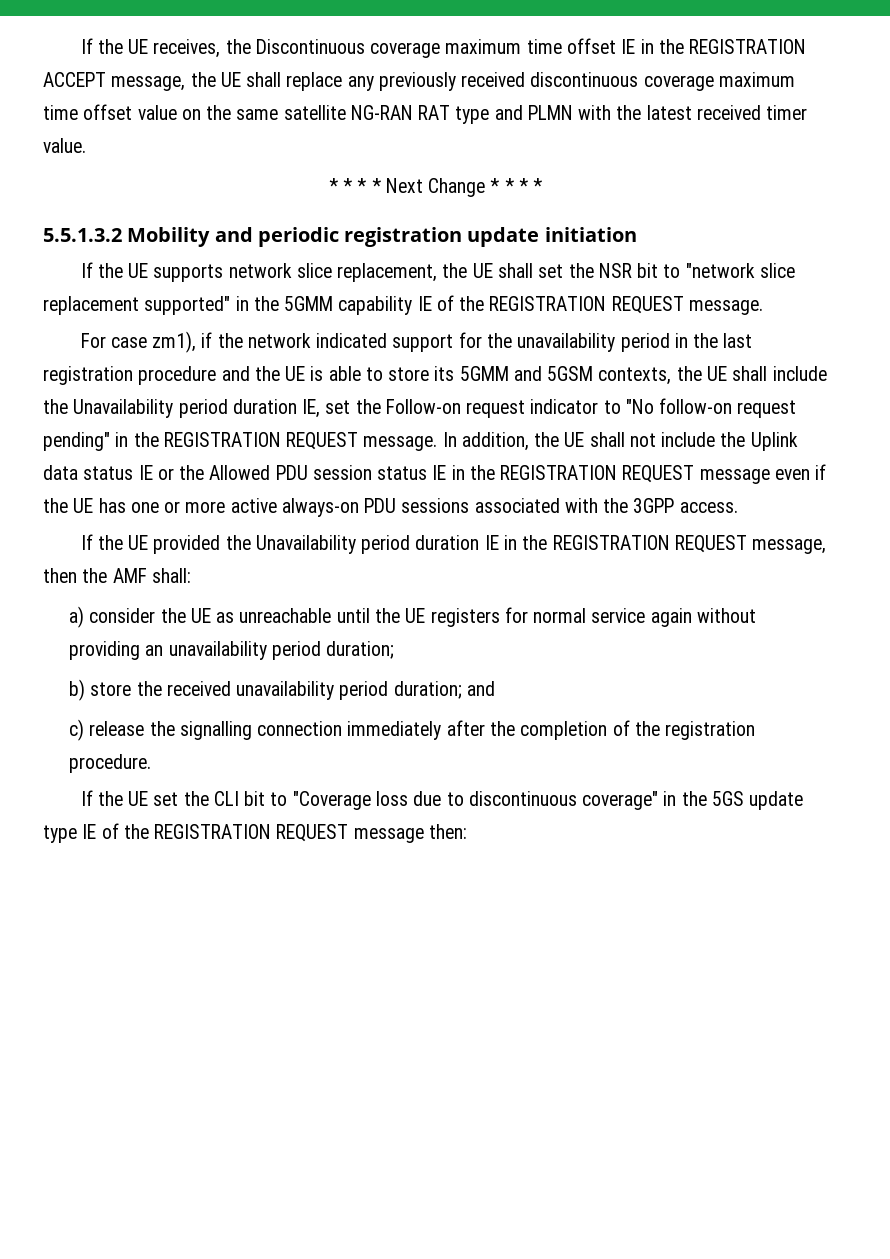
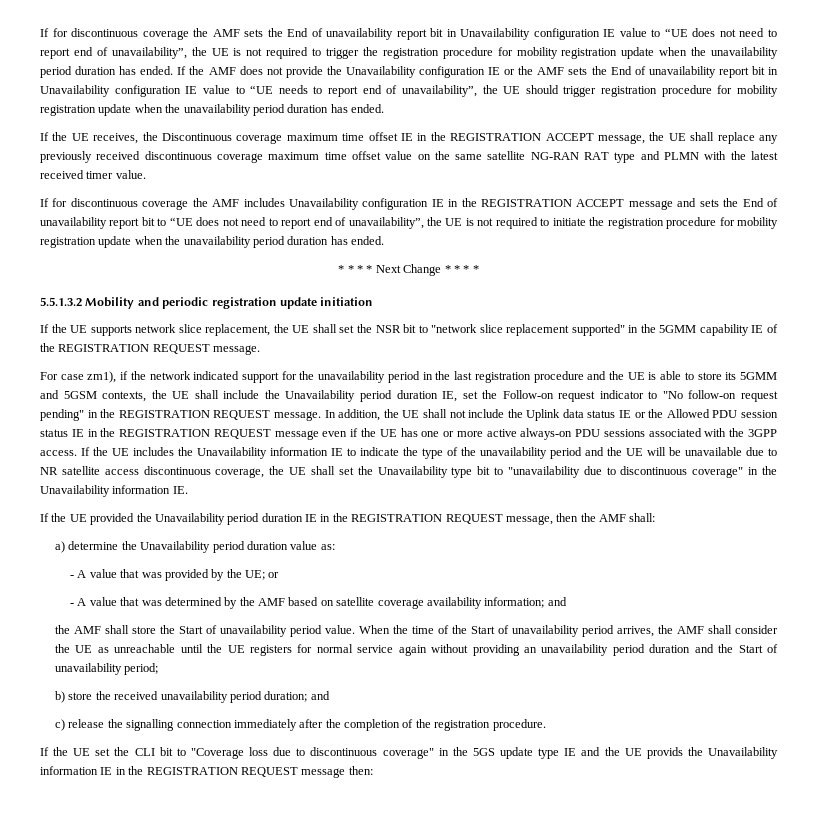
+ If for discontinuous coverage the AMF sets the End of unavailability report bit in Unavailability configuration IE value to “UE does not need to report end of unavailability”, the UE is not required to trigger the registration procedure for mobility registration update when the unavailability period duration has ended. If the AMF does not provide the Unavailability configuration IE or the AMF sets the End of unavailability report bit in Unavailability configuration IE value to “UE needs to report end of unavailability”, the UE should trigger registration procedure for mobility registration update when the unavailability period duration has ended.
+ If for discontinuous coverage the AMF includes Unavailability configuration IE in the REGISTRATION ACCEPT message and sets the End of unavailability report bit to “UE does not need to report end of unavailability”, the UE is not required to initiate the registration procedure for mobility registration update when the unavailability period duration has ended.
+ If the UE includes the Unavailability information IE to indicate the type of the unavailability period and the UE will be unavailable due to NR satellite access discontinuous coverage, the UE shall set the Unavailability type bit to "unavailability due to discontinuous coverage" in the Unavailability information IE.
- a) consider the UE as unreachable until the UE registers for normal service again without providing an unavailability period duration;
+ a) determine the Unavailability period duration value as:
+ - A value that was provided by the UE; or
+ - A value that was determined by the AMF based on satellite coverage availability information; and
+ the AMF shall store the Start of unavailability period value. When the time of the Start of unavailability period arrives, the AMF shall consider the UE as unreachable until the UE registers for normal service again without providing an unavailability period duration and the Start of unavailability period;
- If the UE set the CLI bit to "Coverage loss due to discontinuous coverage" in the 5GS update type IE of the REGISTRATION REQUEST message then:
+ If the UE set the CLI bit to "Coverage loss due to discontinuous coverage" in the 5GS update type IE and the UE provids the Unavailability information IE in the REGISTRATION REQUEST message then:

